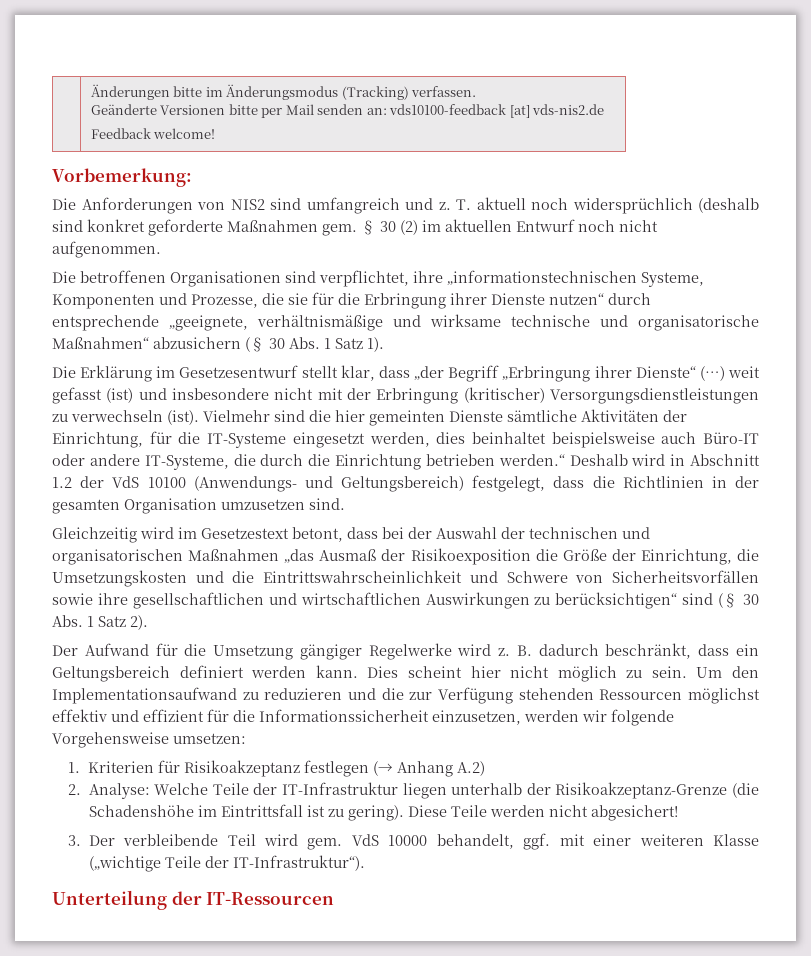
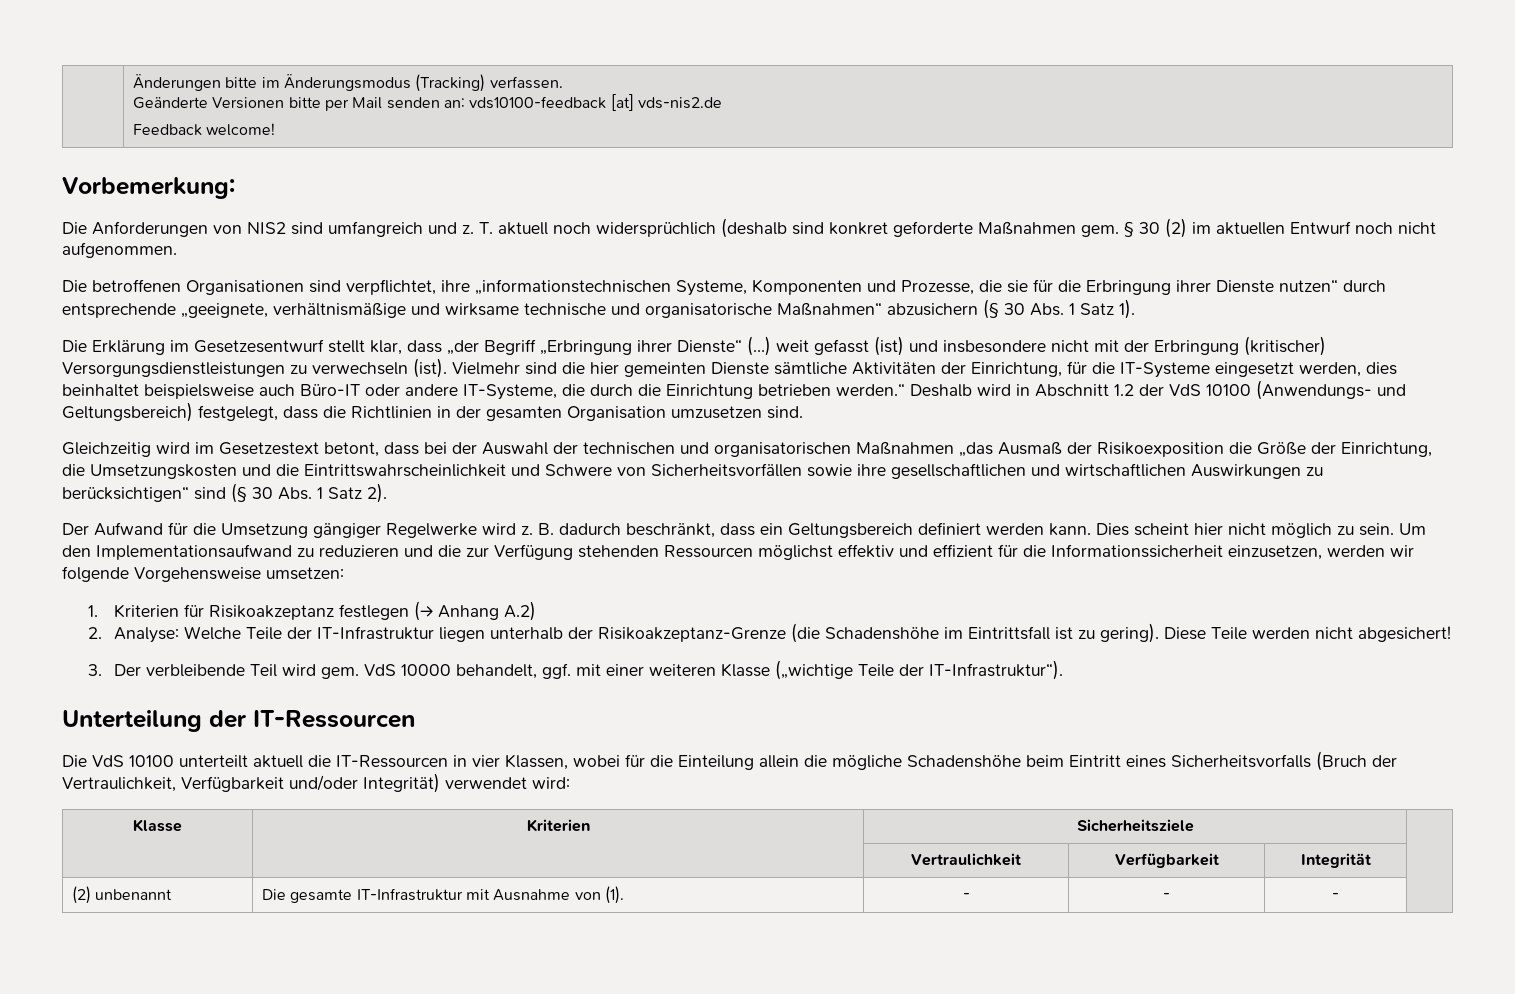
+ Die VdS 10100 unterteilt aktuell die IT-Ressourcen in vier Klassen, wobei für die Einteilung allein die mögliche Schadenshöhe beim Eintritt eines Sicherheitsvorfalls (Bruch der Vertraulichkeit, Verfügbarkeit und/oder Integrität) verwendet wird:
+ Klasse | Kriterien | Sicherheitsziele |
+ | | Vertraulichkeit | Verfügbarkeit | Integrität |
+ (2) unbenannt | Die gesamte IT-Infrastruktur mit Ausnahme von (1). | - | - | - |

